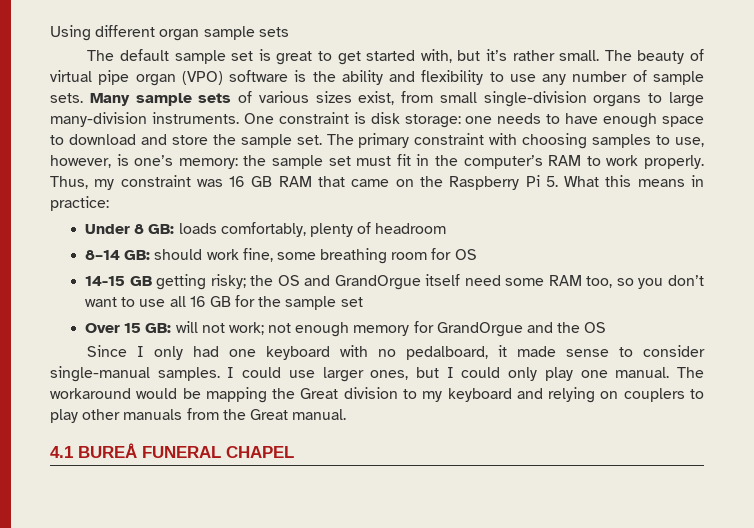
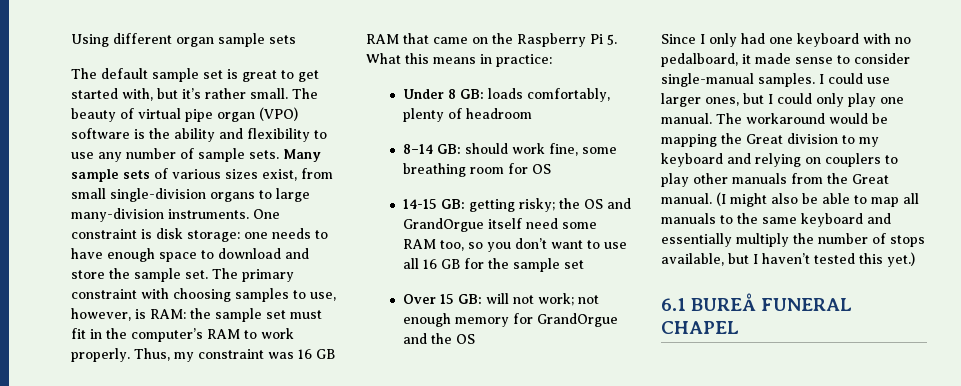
- The primary constraint with choosing samples to use, however, is one’s memory: the sample set must fit in the computer’s RAM to work properly.
+ The primary constraint with choosing samples to use, however, is RAM: the sample set must fit in the computer’s RAM to work properly.
- 14-15 GB getting risky; the OS and GrandOrgue itself need some RAM too, so you don’t want to use all 16 GB for the sample set
+ 14-15 GB: getting risky; the OS and GrandOrgue itself need some RAM too, so you don’t want to use all 16 GB for the sample set
- The workaround would be mapping the Great division to my keyboard and relying on couplers to play other manuals from the Great manual.
- 4.1 BUREÅ FUNERAL CHAPEL
+ The workaround would be mapping the Great division to my keyboard and relying on couplers to play other manuals from the Great manual. (I might also be able to map all manuals to the same keyboard and essentially multiply the number of stops available, but I haven’t tested this yet.)
+ 6.1 BUREÅ FUNERAL CHAPEL

